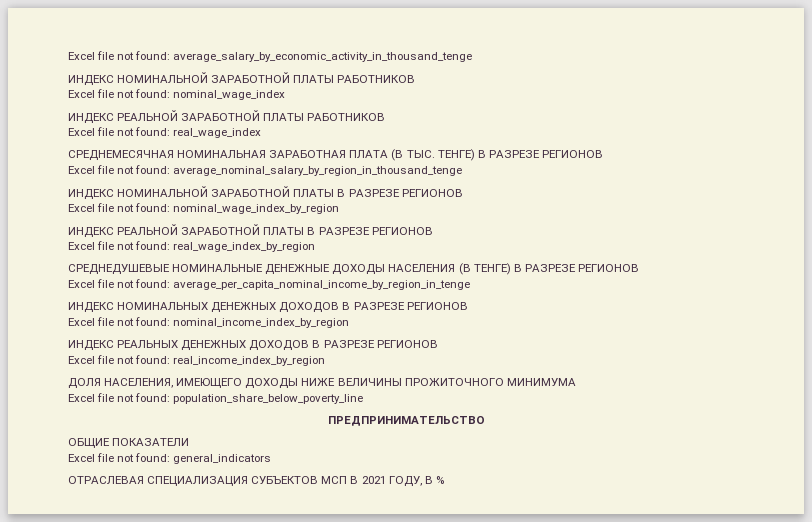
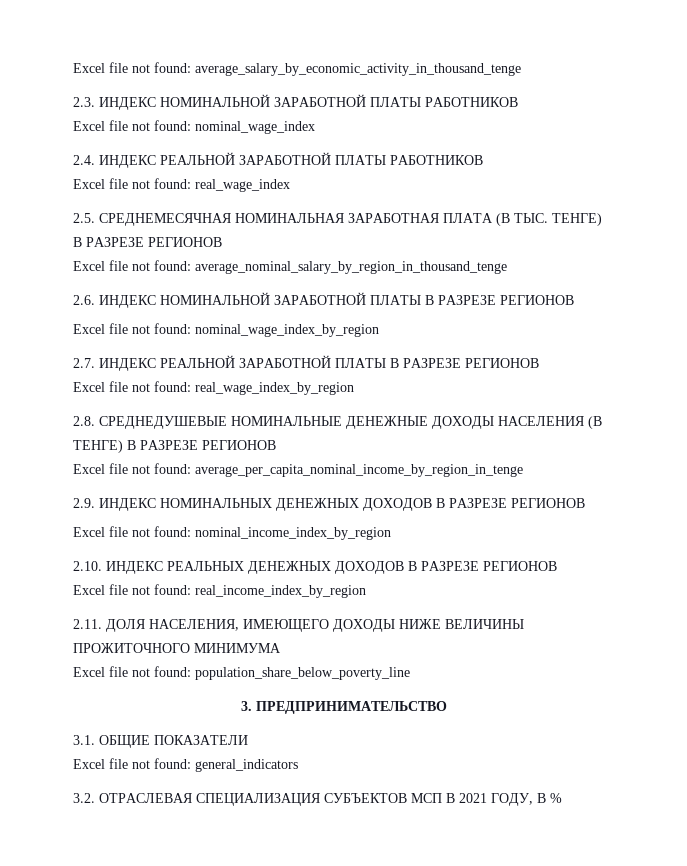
- ИНДЕКС НОМИНАЛЬНОЙ ЗАРАБОТНОЙ ПЛАТЫ РАБОТНИКОВ
+ 2.3. ИНДЕКС НОМИНАЛЬНОЙ ЗАРАБОТНОЙ ПЛАТЫ РАБОТНИКОВ
- ИНДЕКС РЕАЛЬНОЙ ЗАРАБОТНОЙ ПЛАТЫ РАБОТНИКОВ
+ 2.4. ИНДЕКС РЕАЛЬНОЙ ЗАРАБОТНОЙ ПЛАТЫ РАБОТНИКОВ
- СРЕДНЕМЕСЯЧНАЯ НОМИНАЛЬНАЯ ЗАРАБОТНАЯ ПЛАТА (В ТЫС. ТЕНГЕ) В РАЗРЕЗЕ РЕГИОНОВ
+ 2.5. СРЕДНЕМЕСЯЧНАЯ НОМИНАЛЬНАЯ ЗАРАБОТНАЯ ПЛАТА (В ТЫС. ТЕНГЕ) В РАЗРЕЗЕ РЕГИОНОВ
- ИНДЕКС НОМИНАЛЬНОЙ ЗАРАБОТНОЙ ПЛАТЫ В РАЗРЕЗЕ РЕГИОНОВ
+ 2.6. ИНДЕКС НОМИНАЛЬНОЙ ЗАРАБОТНОЙ ПЛАТЫ В РАЗРЕЗЕ РЕГИОНОВ
- ИНДЕКС РЕАЛЬНОЙ ЗАРАБОТНОЙ ПЛАТЫ В РАЗРЕЗЕ РЕГИОНОВ
+ 2.7. ИНДЕКС РЕАЛЬНОЙ ЗАРАБОТНОЙ ПЛАТЫ В РАЗРЕЗЕ РЕГИОНОВ
- СРЕДНЕДУШЕВЫЕ НОМИНАЛЬНЫЕ ДЕНЕЖНЫЕ ДОХОДЫ НАСЕЛЕНИЯ (В ТЕНГЕ) В РАЗРЕЗЕ РЕГИОНОВ
+ 2.8. СРЕДНЕДУШЕВЫЕ НОМИНАЛЬНЫЕ ДЕНЕЖНЫЕ ДОХОДЫ НАСЕЛЕНИЯ (В ТЕНГЕ) В РАЗРЕЗЕ РЕГИОНОВ
- ИНДЕКС НОМИНАЛЬНЫХ ДЕНЕЖНЫХ ДОХОДОВ В РАЗРЕЗЕ РЕГИОНОВ
+ 2.9. ИНДЕКС НОМИНАЛЬНЫХ ДЕНЕЖНЫХ ДОХОДОВ В РАЗРЕЗЕ РЕГИОНОВ
- ИНДЕКС РЕАЛЬНЫХ ДЕНЕЖНЫХ ДОХОДОВ В РАЗРЕЗЕ РЕГИОНОВ
+ 2.10. ИНДЕКС РЕАЛЬНЫХ ДЕНЕЖНЫХ ДОХОДОВ В РАЗРЕЗЕ РЕГИОНОВ
- ДОЛЯ НАСЕЛЕНИЯ, ИМЕЮЩЕГО ДОХОДЫ НИЖЕ ВЕЛИЧИНЫ ПРОЖИТОЧНОГО МИНИМУМА
+ 2.11. ДОЛЯ НАСЕЛЕНИЯ, ИМЕЮЩЕГО ДОХОДЫ НИЖЕ ВЕЛИЧИНЫ ПРОЖИТОЧНОГО МИНИМУМА
- ПРЕДПРИНИМАТЕЛЬСТВО
+ 3. ПРЕДПРИНИМАТЕЛЬСТВО
- ОБЩИЕ ПОКАЗАТЕЛИ
+ 3.1. ОБЩИЕ ПОКАЗАТЕЛИ
- ОТРАСЛЕВАЯ СПЕЦИАЛИЗАЦИЯ СУБЪЕКТОВ МСП В 2021 ГОДУ, В %
+ 3.2. ОТРАСЛЕВАЯ СПЕЦИАЛИЗАЦИЯ СУБЪЕКТОВ МСП В 2021 ГОДУ, В %

